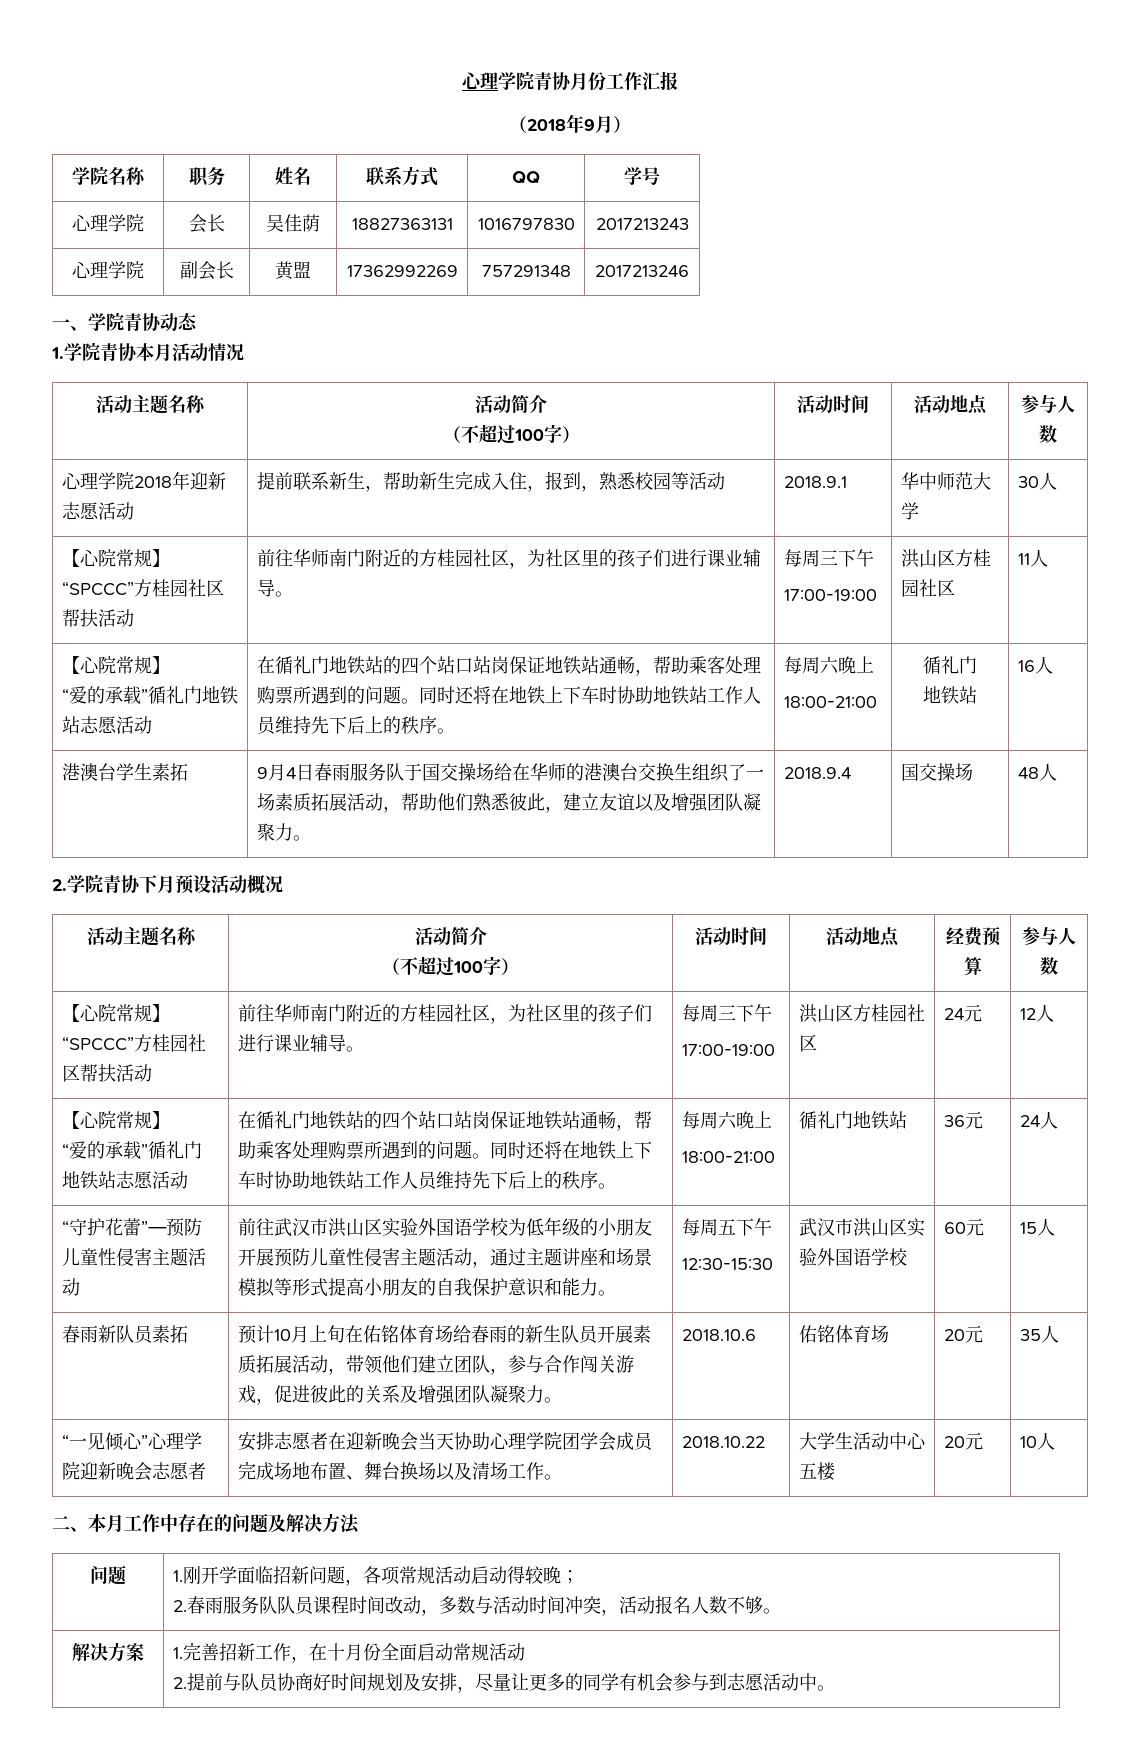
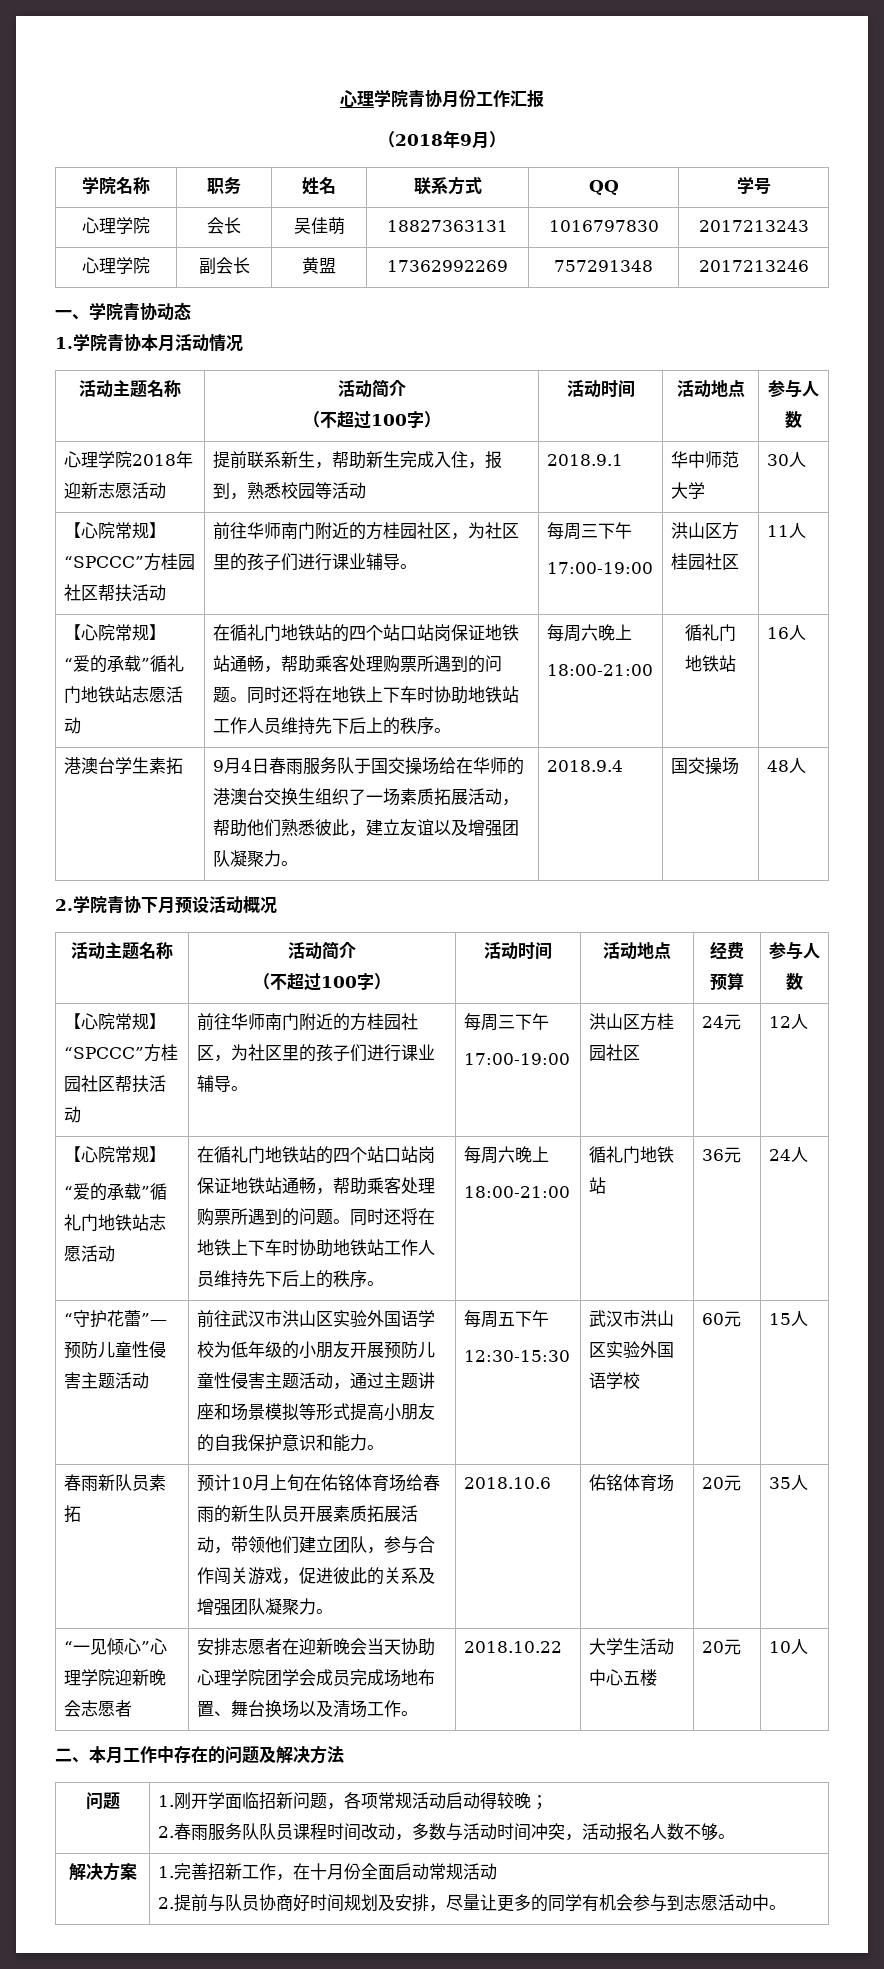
- 心理学院 | 会长 | 吴佳荫 | 18827363131 | 1016797830 | 2017213243
+ 心理学院 | 会长 | 吴佳萌 | 18827363131 | 1016797830 | 2017213243

